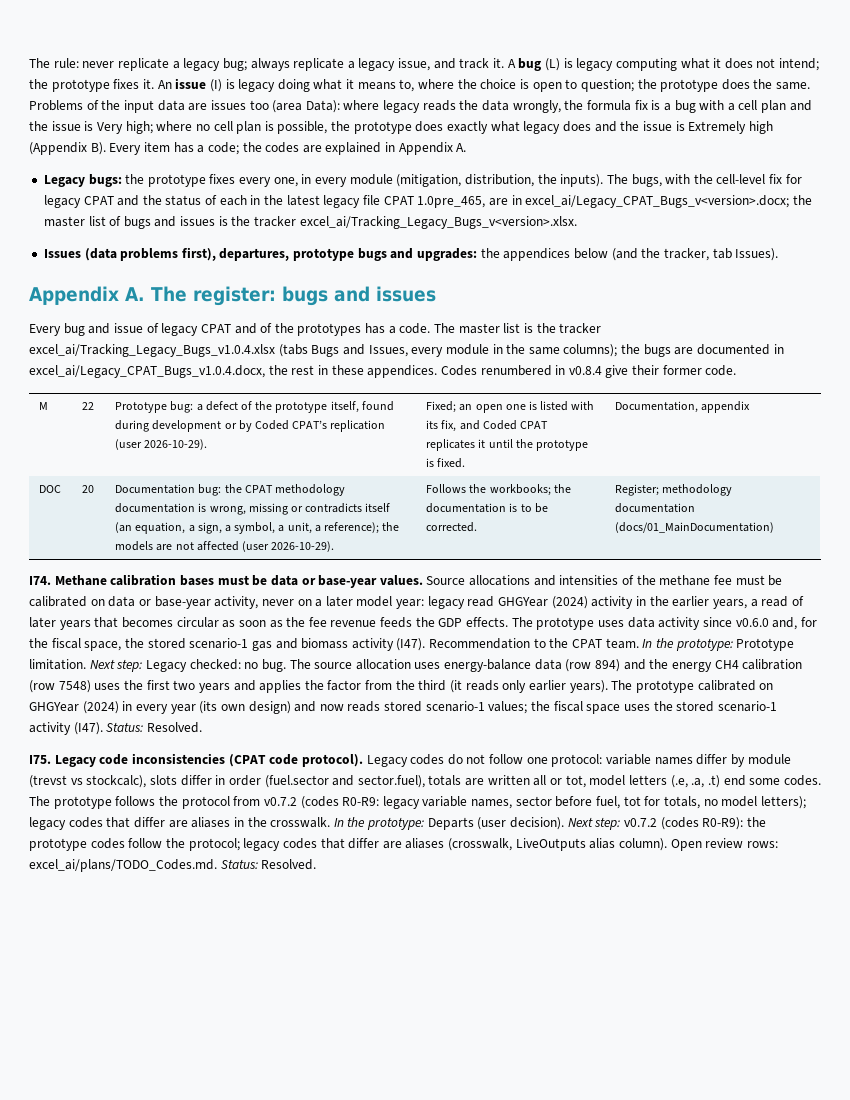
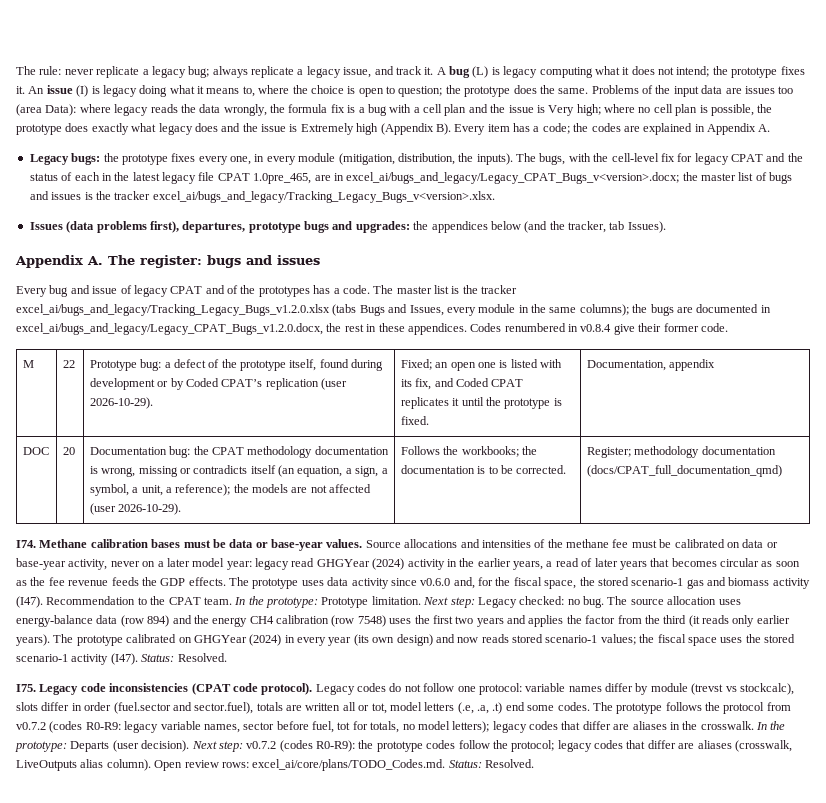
- The bugs, with the cell-level fix for legacy CPAT and the status of each in the latest legacy file CPAT 1.0pre_465, are in excel_ai/Legacy_CPAT_Bugs_v<version>.docx; the master list of bugs and issues is the tracker excel_ai/Tracking_Legacy_Bugs_v<version>.xlsx.
+ The bugs, with the cell-level fix for legacy CPAT and the status of each in the latest legacy file CPAT 1.0pre_465, are in excel_ai/bugs_and_legacy/Legacy_CPAT_Bugs_v<version>.docx; the master list of bugs and issues is the tracker excel_ai/bugs_and_legacy/Tracking_Legacy_Bugs_v<version>.xlsx.
- The master list is the tracker excel_ai/Tracking_Legacy_Bugs_v1.0.4.xlsx (tabs Bugs and Issues, every module in the same columns); the bugs are documented in excel_ai/Legacy_CPAT_Bugs_v1.0.4.docx, the rest in these appendices.
+ The master list is the tracker excel_ai/bugs_and_legacy/Tracking_Legacy_Bugs_v1.2.0.xlsx (tabs Bugs and Issues, every module in the same columns); the bugs are documented in excel_ai/bugs_and_legacy/Legacy_CPAT_Bugs_v1.2.0.docx, the rest in these appendices.
- Register; methodology documentation (docs/01_MainDocumentation)
+ Register; methodology documentation (docs/CPAT_full_documentation_qmd)
- Open review rows: excel_ai/plans/TODO_Codes.md. Status: Resolved.
+ Open review rows: excel_ai/core/plans/TODO_Codes.md. Status: Resolved.

